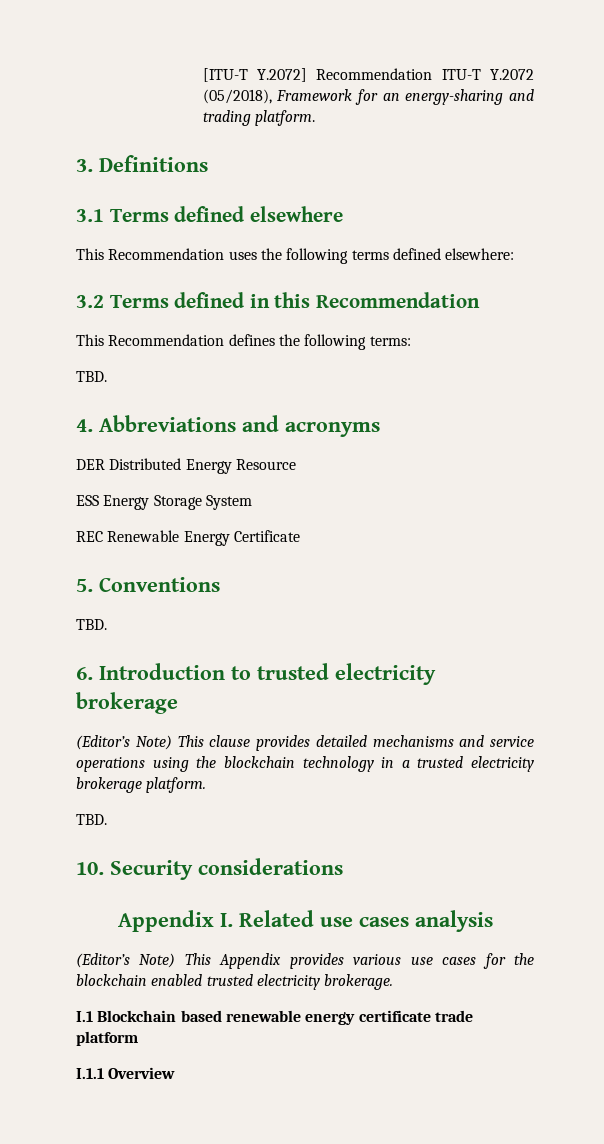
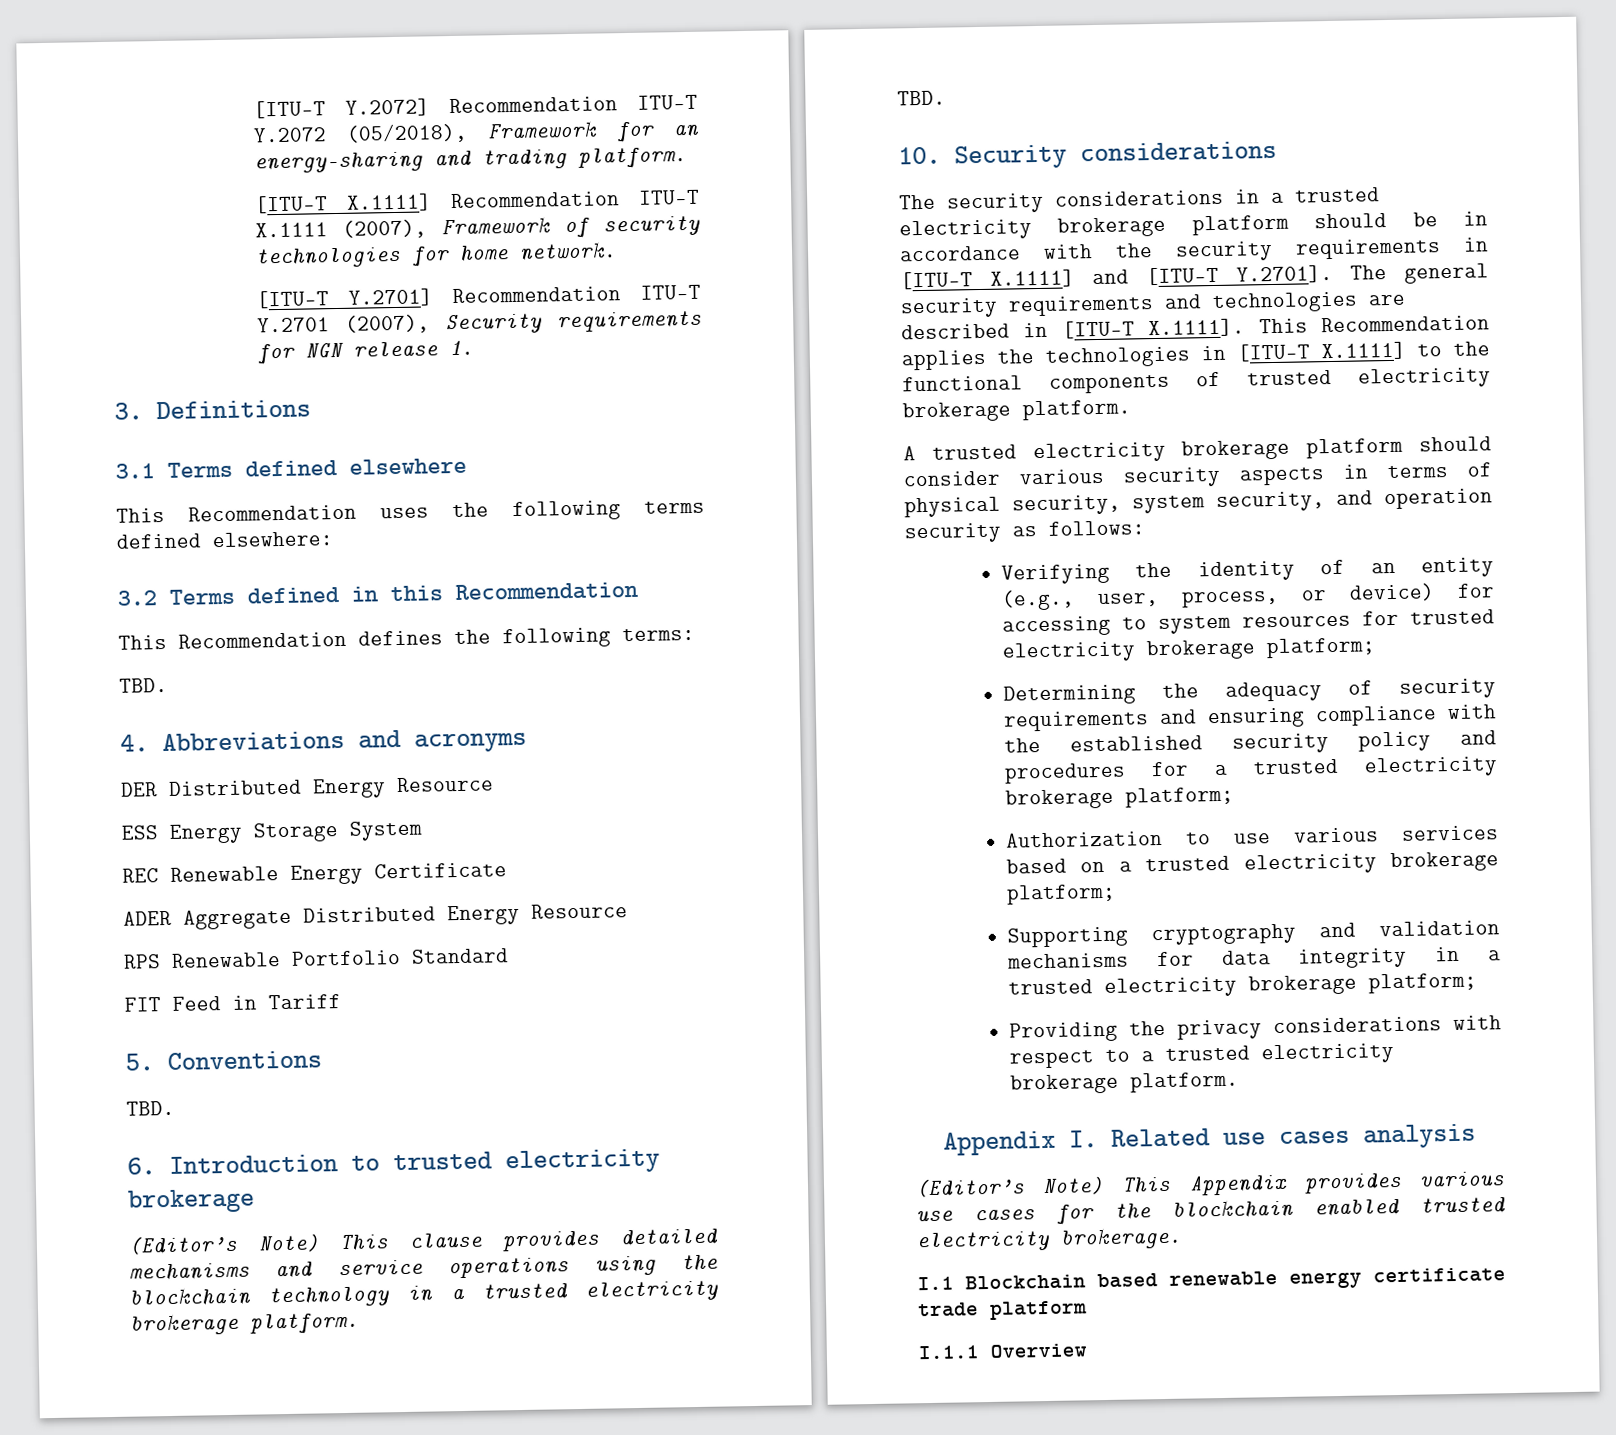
+ [ITU-T X.1111] Recommendation ITU-T X.1111 (2007), Framework of security technologies for home network.
+ [ITU-T Y.2701] Recommendation ITU-T Y.2701 (2007), Security requirements for NGN release 1.
+ ADER Aggregate Distributed Energy Resource
+ RPS Renewable Portfolio Standard
+ FIT Feed in Tariff
+ The security considerations in a trusted electricity brokerage platform should be in accordance with the security requirements in [ITU-T X.1111] and [ITU-T Y.2701]. The general security requirements and technologies are described in [ITU-T X.1111]. This Recommendation applies the technologies in [ITU-T X.1111] to the functional components of trusted electricity brokerage platform.
+ A trusted electricity brokerage platform should consider various security aspects in terms of physical security, system security, and operation security as follows:
+ Verifying the identity of an entity (e.g., user, process, or device) for accessing to system resources for trusted electricity brokerage platform;
+ Determining the adequacy of security requirements and ensuring compliance with the established security policy and procedures for a trusted electricity brokerage platform;
+ Authorization to use various services based on a trusted electricity brokerage platform;
+ Supporting cryptography and validation mechanisms for data integrity in a trusted electricity brokerage platform;
+ Providing the privacy considerations with respect to a trusted electricity brokerage platform.

